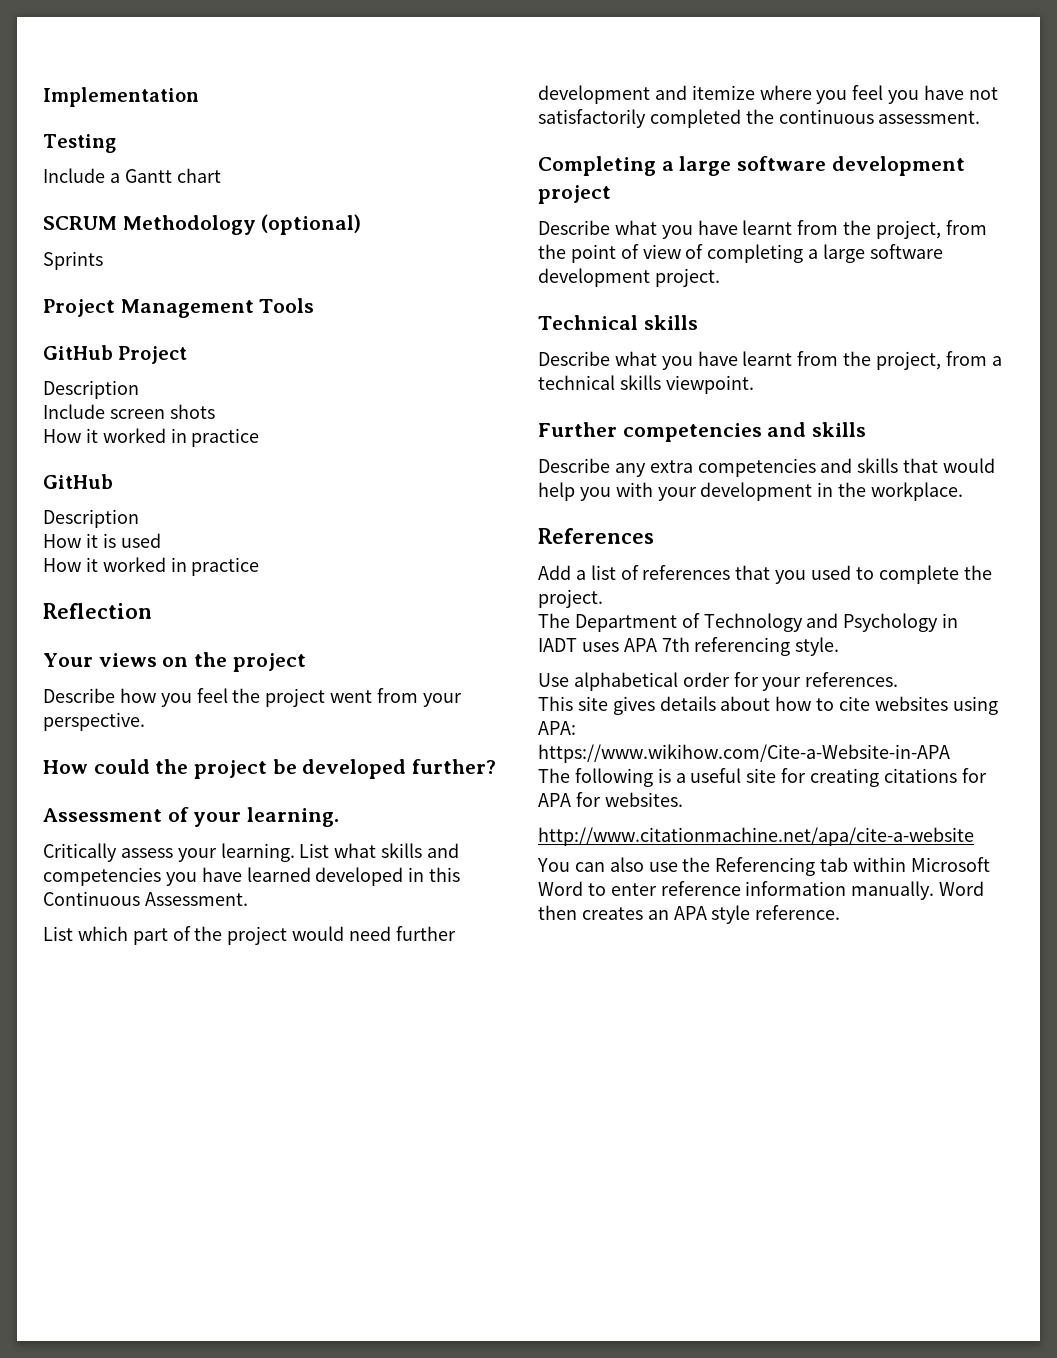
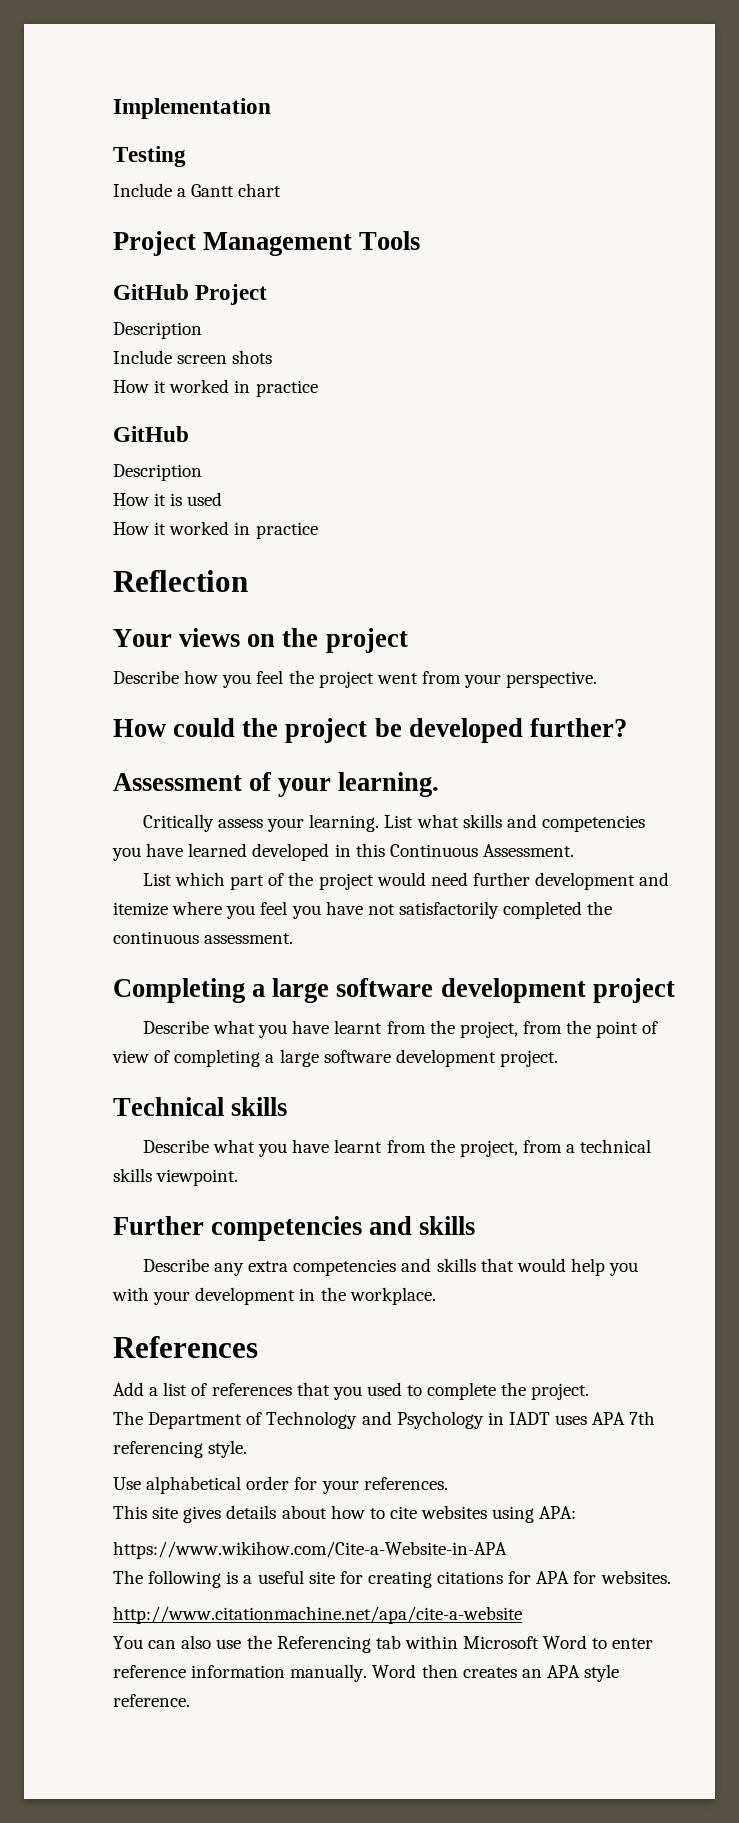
- SCRUM Methodology (optional)
- Sprints

